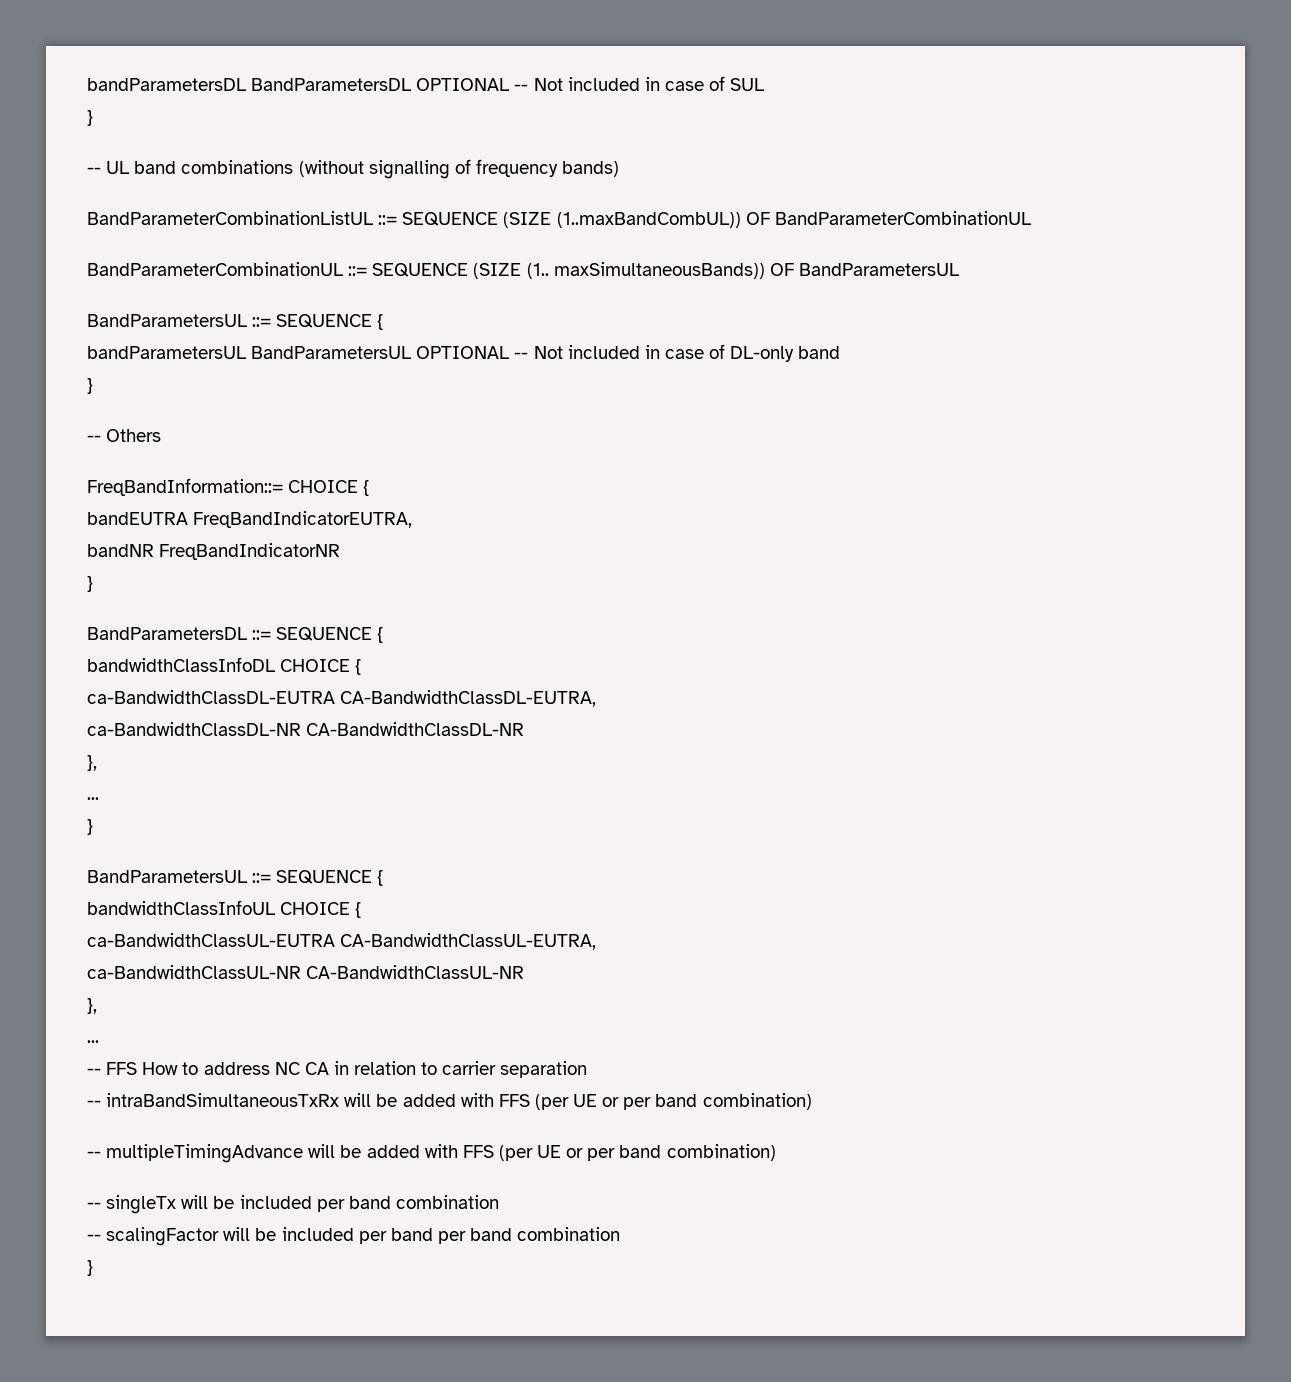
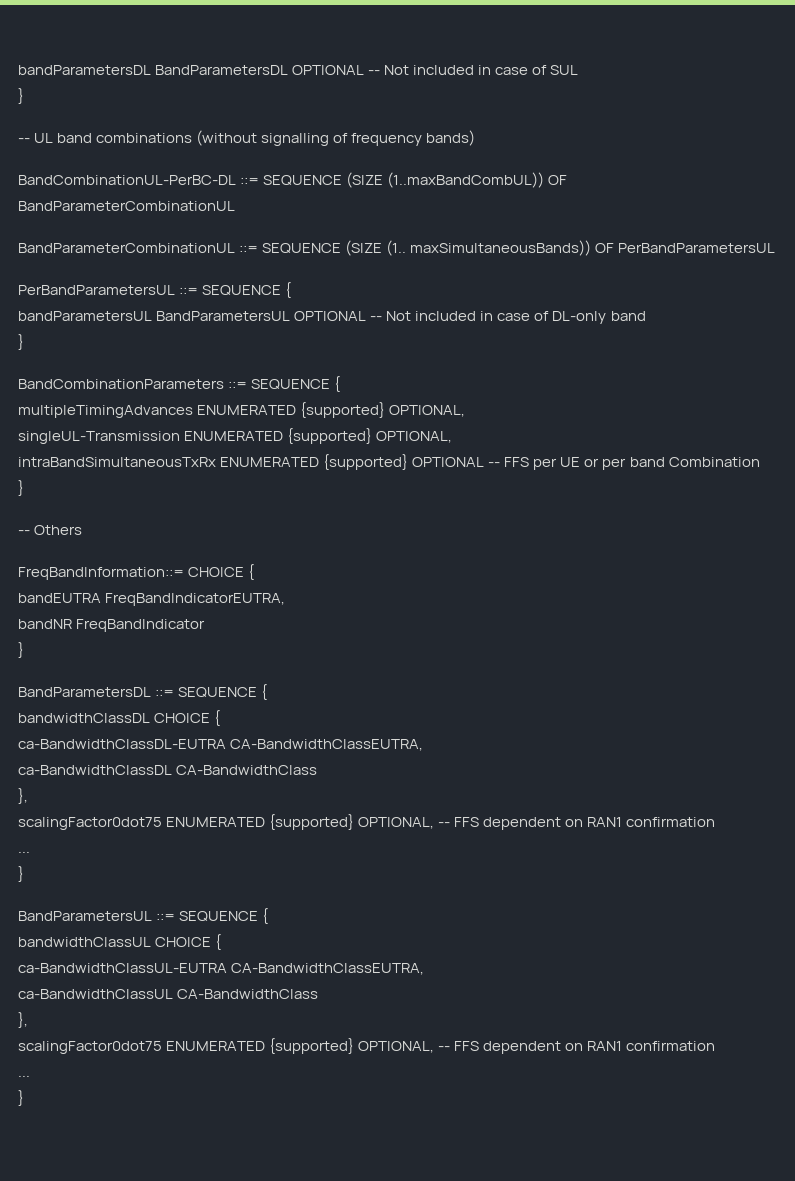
- BandParameterCombinationListUL ::= SEQUENCE (SIZE (1..maxBandCombUL)) OF BandParameterCombinationUL
+ BandCombinationUL-PerBC-DL ::= SEQUENCE (SIZE (1..maxBandCombUL)) OF BandParameterCombinationUL
- BandParameterCombinationUL ::= SEQUENCE (SIZE (1.. maxSimultaneousBands)) OF BandParametersUL
- BandParametersUL ::= SEQUENCE {
+ BandParameterCombinationUL ::= SEQUENCE (SIZE (1.. maxSimultaneousBands)) OF PerBandParametersUL
+ PerBandParametersUL ::= SEQUENCE {
+ BandCombinationParameters ::= SEQUENCE {
+ multipleTimingAdvances ENUMERATED {supported} OPTIONAL,
+ singleUL-Transmission ENUMERATED {supported} OPTIONAL,
+ intraBandSimultaneousTxRx ENUMERATED {supported} OPTIONAL -- FFS per UE or per band Combination
+ }
- bandNR FreqBandIndicatorNR
+ bandNR FreqBandIndicator
- bandwidthClassInfoDL CHOICE {
+ bandwidthClassDL CHOICE {
- ca-BandwidthClassDL-EUTRA CA-BandwidthClassDL-EUTRA,
- ca-BandwidthClassDL-NR CA-BandwidthClassDL-NR
+ ca-BandwidthClassDL-EUTRA CA-BandwidthClassEUTRA,
+ ca-BandwidthClassDL CA-BandwidthClass
  },
+ scalingFactor0dot75 ENUMERATED {supported} OPTIONAL, -- FFS dependent on RAN1 confirmation
- bandwidthClassInfoUL CHOICE {
+ bandwidthClassUL CHOICE {
- ca-BandwidthClassUL-EUTRA CA-BandwidthClassUL-EUTRA,
- ca-BandwidthClassUL-NR CA-BandwidthClassUL-NR
+ ca-BandwidthClassUL-EUTRA CA-BandwidthClassEUTRA,
+ ca-BandwidthClassUL CA-BandwidthClass
  },
+ scalingFactor0dot75 ENUMERATED {supported} OPTIONAL, -- FFS dependent on RAN1 confirmation
  ...
- -- FFS How to address NC CA in relation to carrier separation
- -- intraBandSimultaneousTxRx will be added with FFS (per UE or per band combination)
- -- multipleTimingAdvance will be added with FFS (per UE or per band combination)
- -- singleTx will be included per band combination
- -- scalingFactor will be included per band per band combination

